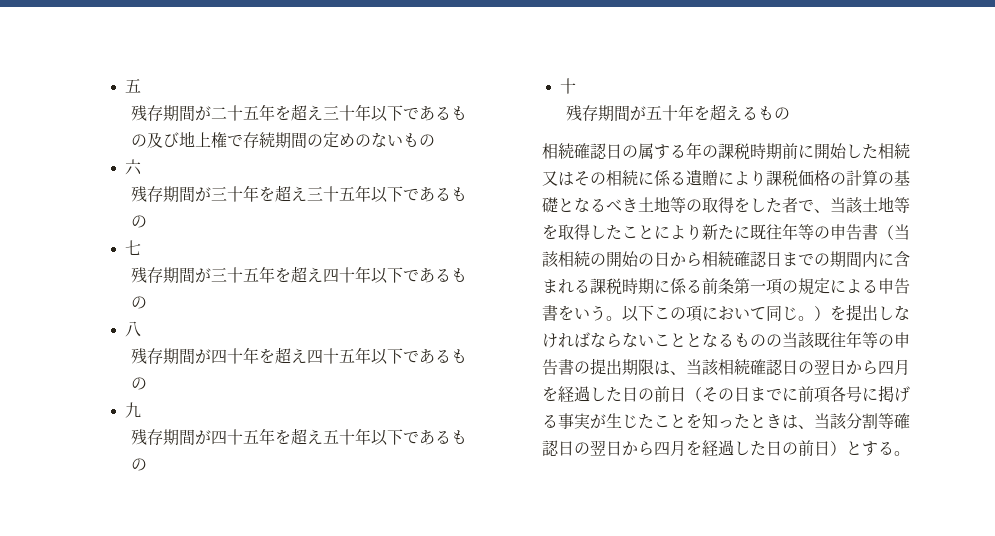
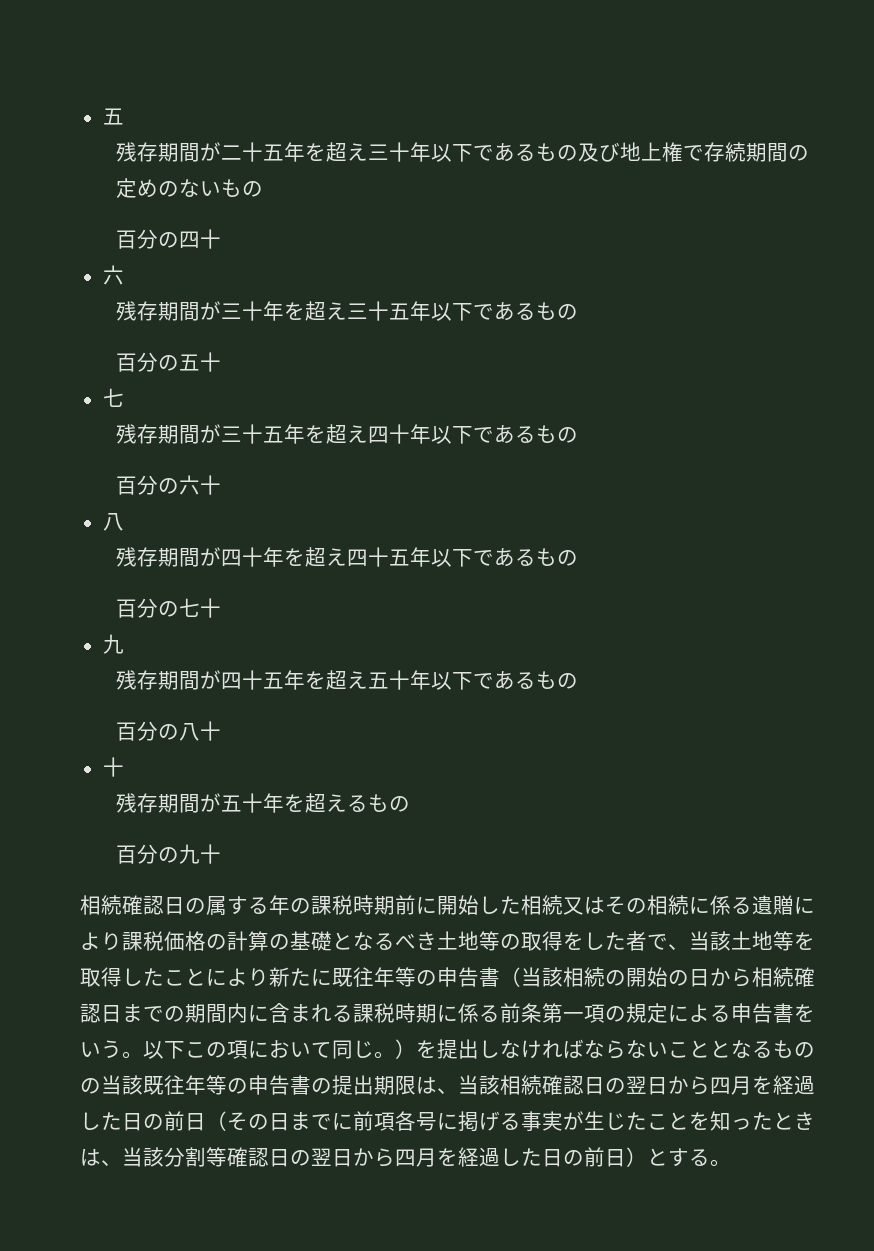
+ 百分の四十
+ 百分の五十
+ 百分の六十
+ 百分の七十
+ 百分の八十
+ 百分の九十

